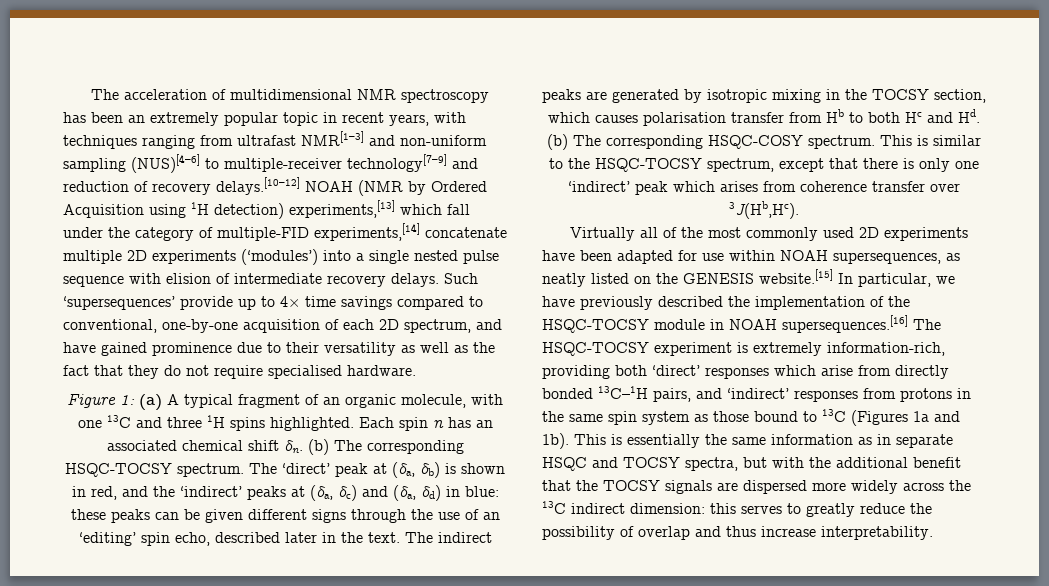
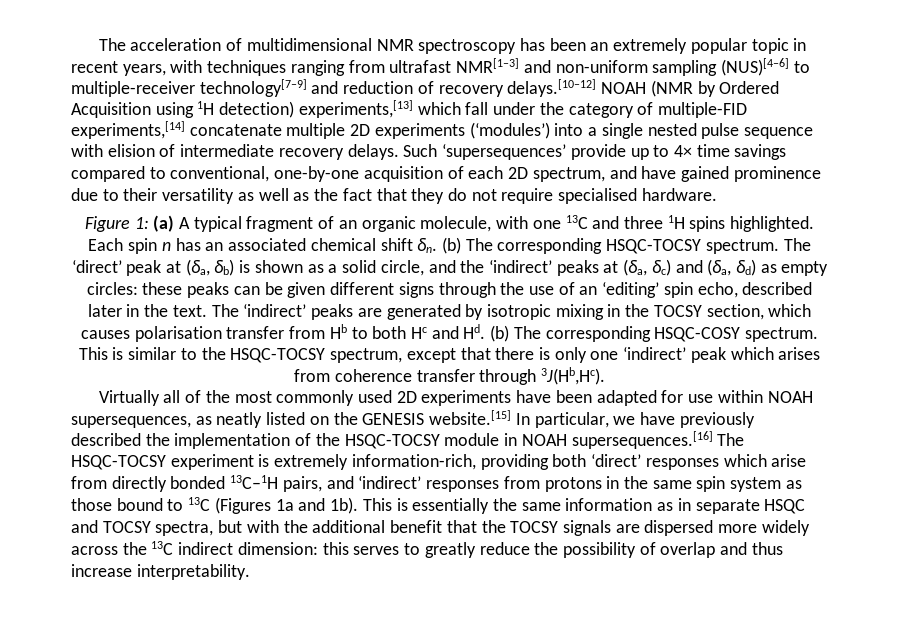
- The ‘direct’ peak at (δa, δb) is shown in red, and the ‘indirect’ peaks at (δa, δc) and (δa, δd) in blue: these peaks can be given different signs through the use of an ‘editing’ spin echo, described later in the text.
+ The ‘direct’ peak at (δa, δb) is shown as a solid circle, and the ‘indirect’ peaks at (δa, δc) and (δa, δd) as empty circles: these peaks can be given different signs through the use of an ‘editing’ spin echo, described later in the text.
- The indirect peaks are generated by isotropic mixing in the TOCSY section, which causes polarisation transfer from Hb to both Hc and Hd. (b) The corresponding HSQC-COSY spectrum.
+ The ‘indirect’ peaks are generated by isotropic mixing in the TOCSY section, which causes polarisation transfer from Hb to both Hc and Hd. (b) The corresponding HSQC-COSY spectrum.
- This is similar to the HSQC-TOCSY spectrum, except that there is only one ‘indirect’ peak which arises from coherence transfer over 3J(Hb,Hc).
+ This is similar to the HSQC-TOCSY spectrum, except that there is only one ‘indirect’ peak which arises from coherence transfer through 3J(Hb,Hc).

